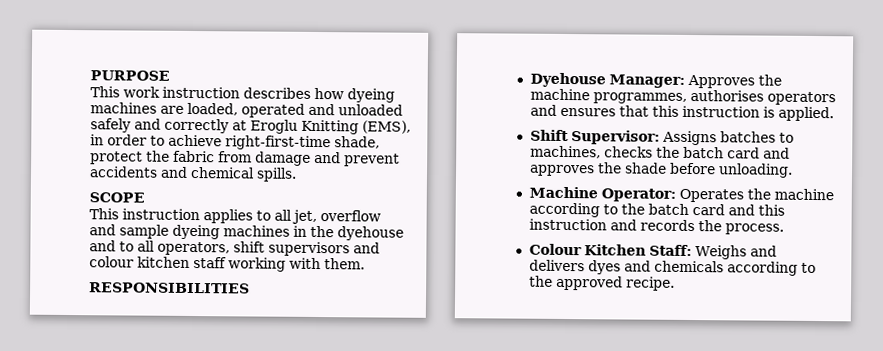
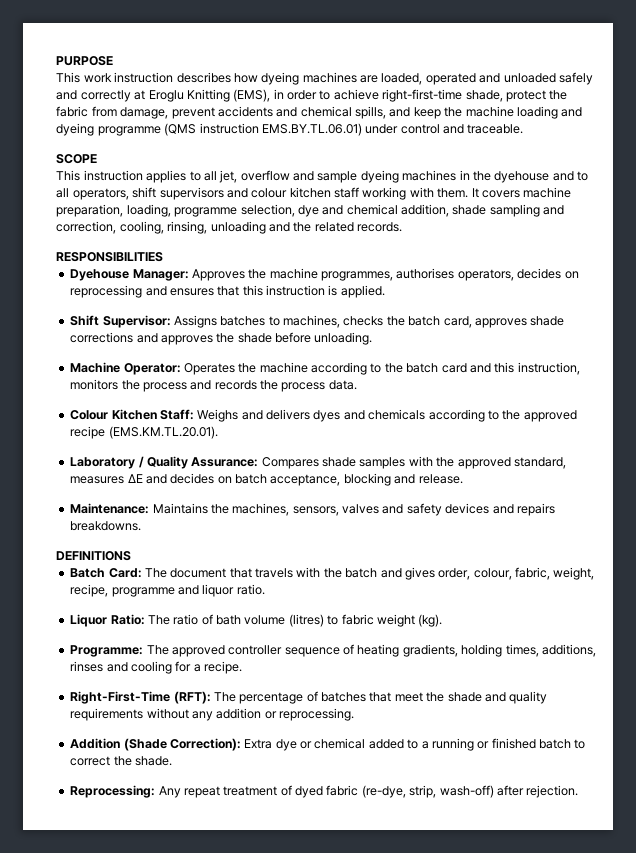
- This work instruction describes how dyeing machines are loaded, operated and unloaded safely and correctly at Eroglu Knitting (EMS), in order to achieve right-first-time shade, protect the fabric from damage and prevent accidents and chemical spills.
+ This work instruction describes how dyeing machines are loaded, operated and unloaded safely and correctly at Eroglu Knitting (EMS), in order to achieve right-first-time shade, protect the fabric from damage, prevent accidents and chemical spills, and keep the machine loading and dyeing programme (QMS instruction EMS.BY.TL.06.01) under control and traceable.
+ It covers machine preparation, loading, programme selection, dye and chemical addition, shade sampling and correction, cooling, rinsing, unloading and the related records.
- Dyehouse Manager: Approves the machine programmes, authorises operators and ensures that this instruction is applied.
+ Dyehouse Manager: Approves the machine programmes, authorises operators, decides on reprocessing and ensures that this instruction is applied.
- Shift Supervisor: Assigns batches to machines, checks the batch card and approves the shade before unloading.
+ Shift Supervisor: Assigns batches to machines, checks the batch card, approves shade corrections and approves the shade before unloading.
- Machine Operator: Operates the machine according to the batch card and this instruction and records the process.
+ Machine Operator: Operates the machine according to the batch card and this instruction, monitors the process and records the process data.
- Colour Kitchen Staff: Weighs and delivers dyes and chemicals according to the approved recipe.
+ Colour Kitchen Staff: Weighs and delivers dyes and chemicals according to the approved recipe (EMS.KM.TL.20.01).
+ Laboratory / Quality Assurance: Compares shade samples with the approved standard, measures ΔE and decides on batch acceptance, blocking and release.
+ Maintenance: Maintains the machines, sensors, valves and safety devices and repairs breakdowns.
+ DEFINITIONS
+ Batch Card: The document that travels with the batch and gives order, colour, fabric, weight, recipe, programme and liquor ratio.
+ Liquor Ratio: The ratio of bath volume (litres) to fabric weight (kg).
+ Programme: The approved controller sequence of heating gradients, holding times, additions, rinses and cooling for a recipe.
+ Right-First-Time (RFT): The percentage of batches that meet the shade and quality requirements without any addition or reprocessing.
+ Addition (Shade Correction): Extra dye or chemical added to a running or finished batch to correct the shade.
+ Reprocessing: Any repeat treatment of dyed fabric (re-dye, strip, wash-off) after rejection.

